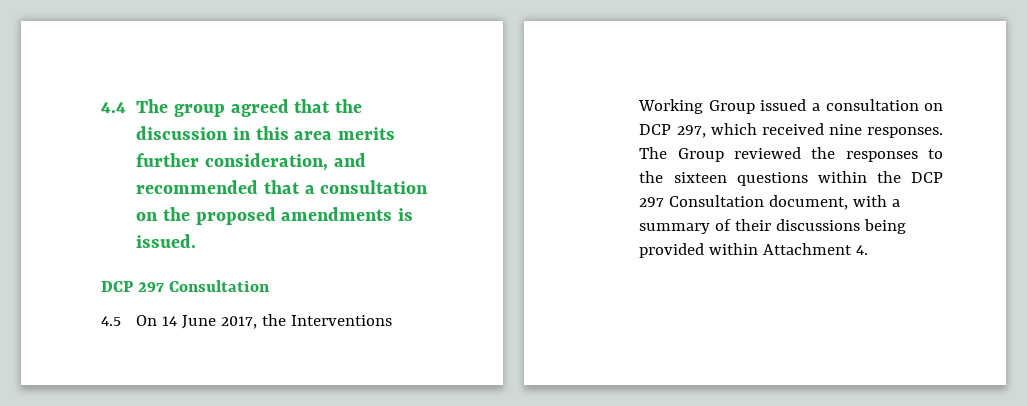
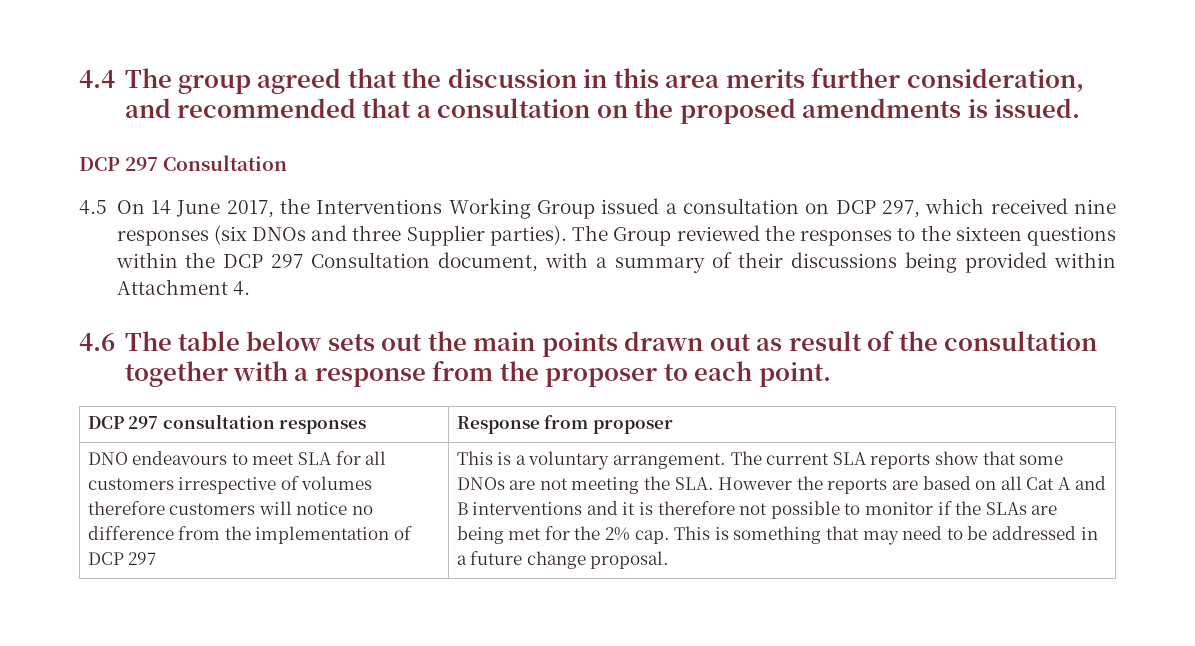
- 4.5 On 14 June 2017, the Interventions Working Group issued a consultation on DCP 297, which received nine responses.
+ 4.5 On 14 June 2017, the Interventions Working Group issued a consultation on DCP 297, which received nine responses (six DNOs and three Supplier parties).
+ 4.6 The table below sets out the main points drawn out as result of the consultation together with a response from the proposer to each point.
+ DCP 297 consultation responses | Response from proposer
+ DNO endeavours to meet SLA for all customers irrespective of volumes therefore customers will notice no difference from the implementation of DCP 297 | This is a voluntary arrangement. The current SLA reports show that some DNOs are not meeting the SLA. However the reports are based on all Cat A and B interventions and it is therefore not possible to monitor if the SLAs are being met for the 2% cap. This is something that may need to be addressed in a future change proposal.

